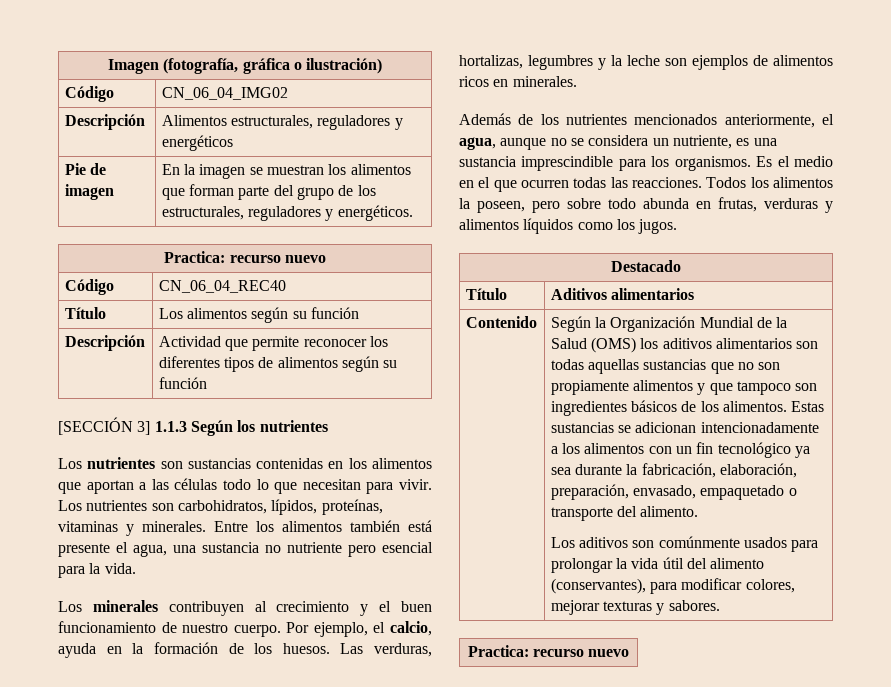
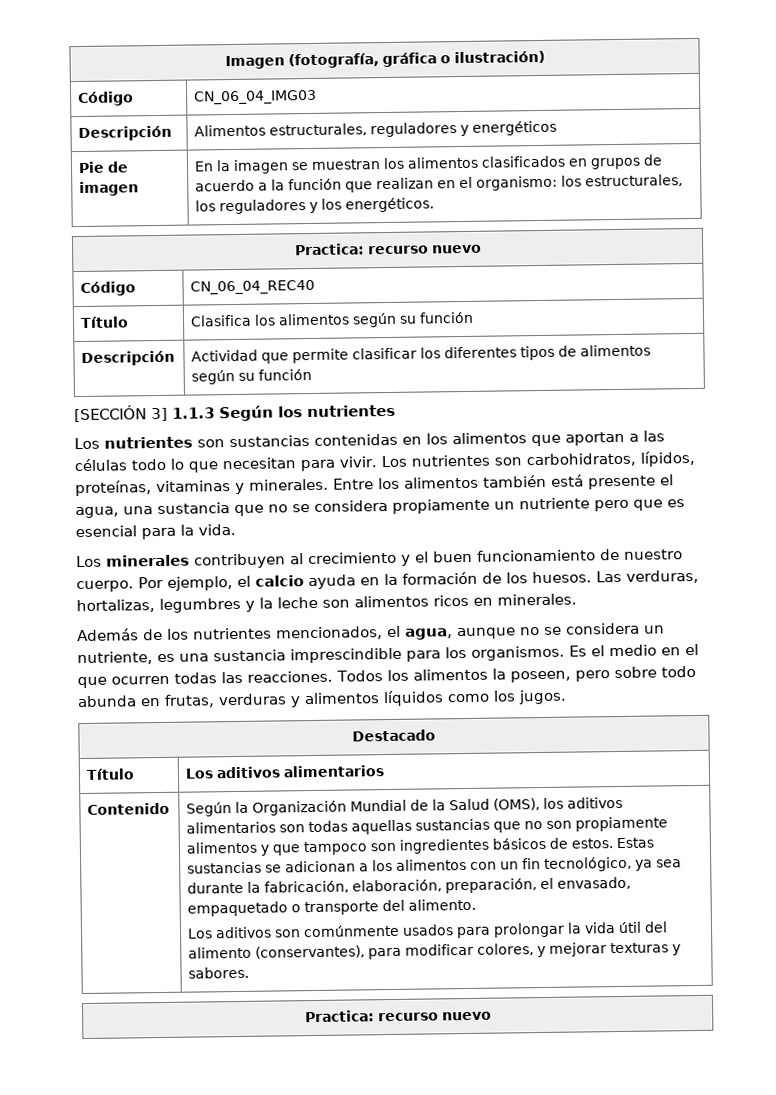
- Código | CN_06_04_IMG02
+ Código | CN_06_04_IMG03
- Pie de imagen | En la imagen se muestran los alimentos que forman parte del grupo de los estructurales, reguladores y energéticos.
+ Pie de imagen | En la imagen se muestran los alimentos clasificados en grupos de acuerdo a la función que realizan en el organismo: los estructurales, los reguladores y los energéticos.
- Título | Los alimentos según su función
+ Título | Clasifica los alimentos según su función
- Descripción | Actividad que permite reconocer los diferentes tipos de alimentos según su función
+ Descripción | Actividad que permite clasificar los diferentes tipos de alimentos según su función
- Entre los alimentos también está presente el agua, una sustancia no nutriente pero esencial para la vida.
+ Entre los alimentos también está presente el agua, una sustancia que no se considera propiamente un nutriente pero que es esencial para la vida.
- Por ejemplo, el calcio, ayuda en la formación de los huesos.
+ Por ejemplo, el calcio ayuda en la formación de los huesos.
- Las verduras, hortalizas, legumbres y la leche son ejemplos de alimentos ricos en minerales.
+ Las verduras, hortalizas, legumbres y la leche son alimentos ricos en minerales.
- Además de los nutrientes mencionados anteriormente, el agua, aunque no se considera un nutriente, es una sustancia imprescindible para los organismos.
+ Además de los nutrientes mencionados, el agua, aunque no se considera un nutriente, es una sustancia imprescindible para los organismos.
- Título | Aditivos alimentarios
+ Título | Los aditivos alimentarios
- Según la Organización Mundial de la Salud (OMS) los aditivos alimentarios son todas aquellas sustancias que no son propiamente alimentos y que tampoco son ingredientes básicos de los alimentos.
+ Según la Organización Mundial de la Salud (OMS), los aditivos alimentarios son todas aquellas sustancias que no son propiamente alimentos y que tampoco son ingredientes básicos de estos.
- Estas sustancias se adicionan intencionadamente a los alimentos con un fin tecnológico ya sea durante la fabricación, elaboración, preparación, envasado, empaquetado o transporte del alimento.
+ Estas sustancias se adicionan a los alimentos con un fin tecnológico, ya sea durante la fabricación, elaboración, preparación, el envasado, empaquetado o transporte del alimento.
- Los aditivos son comúnmente usados para prolongar la vida útil del alimento (conservantes), para modificar colores, mejorar texturas y sabores.
+ Los aditivos son comúnmente usados para prolongar la vida útil del alimento (conservantes), para modificar colores, y mejorar texturas y sabores.

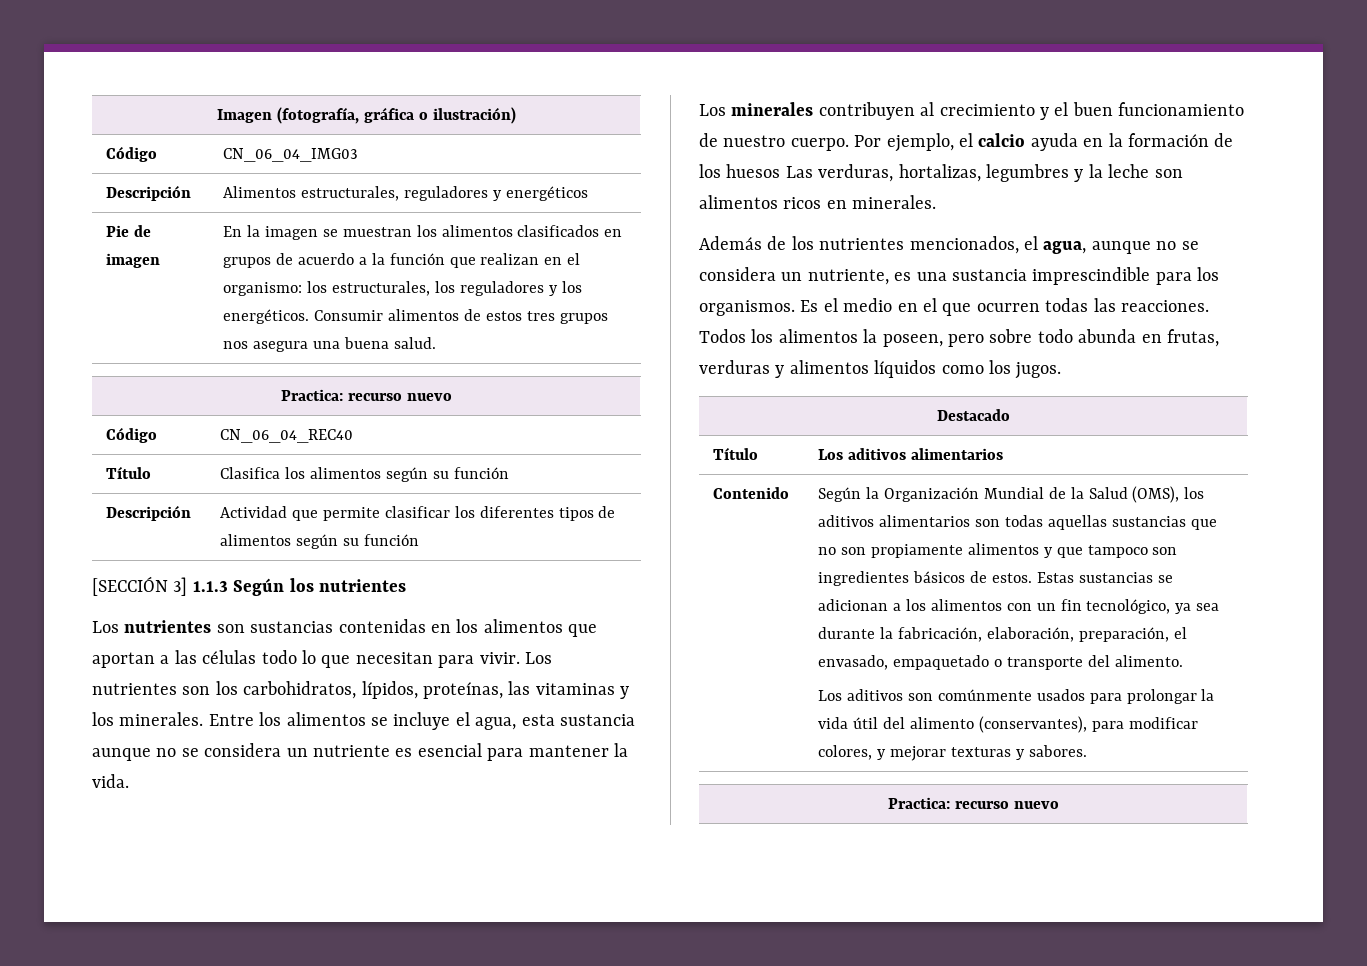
+ Consumir alimentos de estos tres grupos nos asegura una buena salud.
- Los nutrientes son carbohidratos, lípidos, proteínas, vitaminas y minerales.
+ Los nutrientes son los carbohidratos, lípidos, proteínas, las vitaminas y los minerales.
- Entre los alimentos también está presente el agua, una sustancia que no se considera propiamente un nutriente pero que es esencial para la vida.
+ Entre los alimentos se incluye el agua, esta sustancia aunque no se considera un nutriente es esencial para mantener la vida.
- Por ejemplo, el calcio ayuda en la formación de los huesos. Las verduras, hortalizas, legumbres y la leche son alimentos ricos en minerales.
+ Por ejemplo, el calcio ayuda en la formación de los huesos Las verduras, hortalizas, legumbres y la leche son alimentos ricos en minerales.

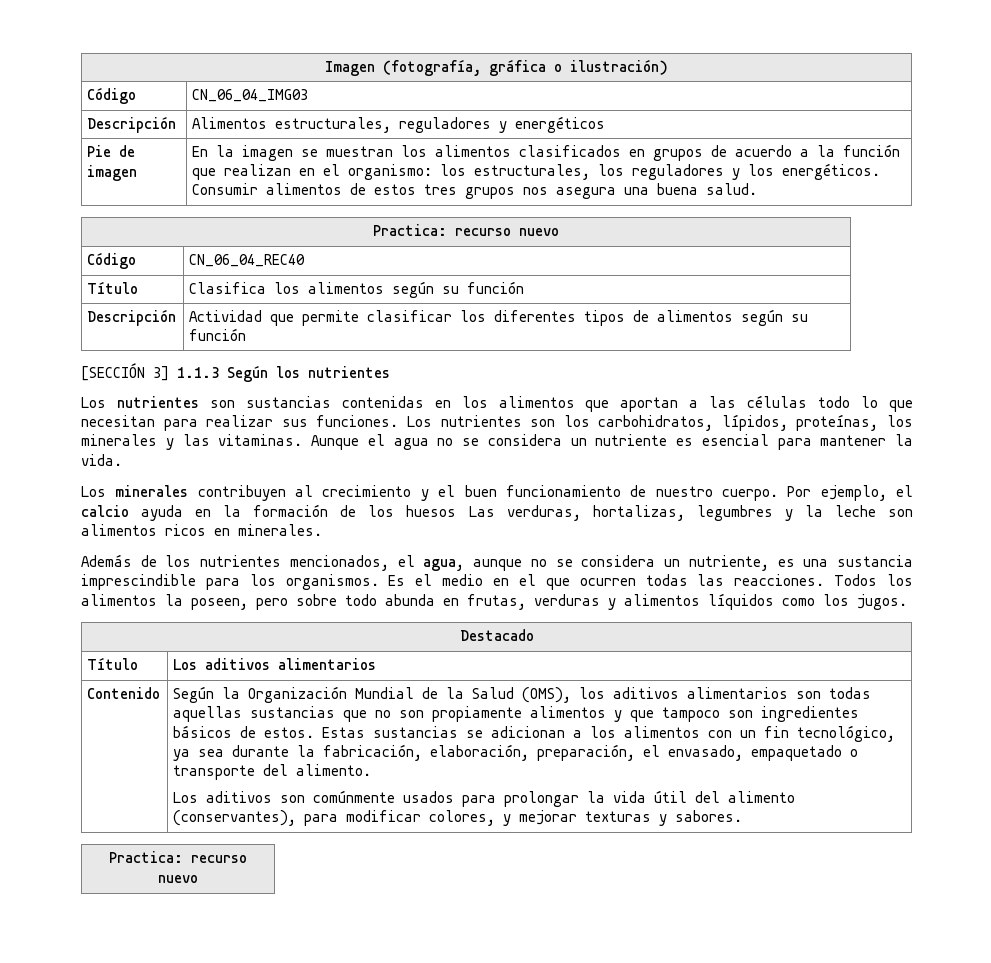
- Los nutrientes son sustancias contenidas en los alimentos que aportan a las células todo lo que necesitan para vivir.
+ Los nutrientes son sustancias contenidas en los alimentos que aportan a las células todo lo que necesitan para realizar sus funciones.
- Los nutrientes son los carbohidratos, lípidos, proteínas, las vitaminas y los minerales. Entre los alimentos se incluye el agua, esta sustancia aunque no se considera un nutriente es esencial para mantener la vida.
+ Los nutrientes son los carbohidratos, lípidos, proteínas, los minerales y las vitaminas. Aunque el agua no se considera un nutriente es esencial para mantener la vida.

